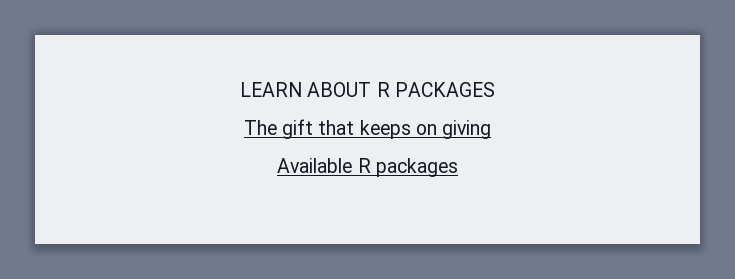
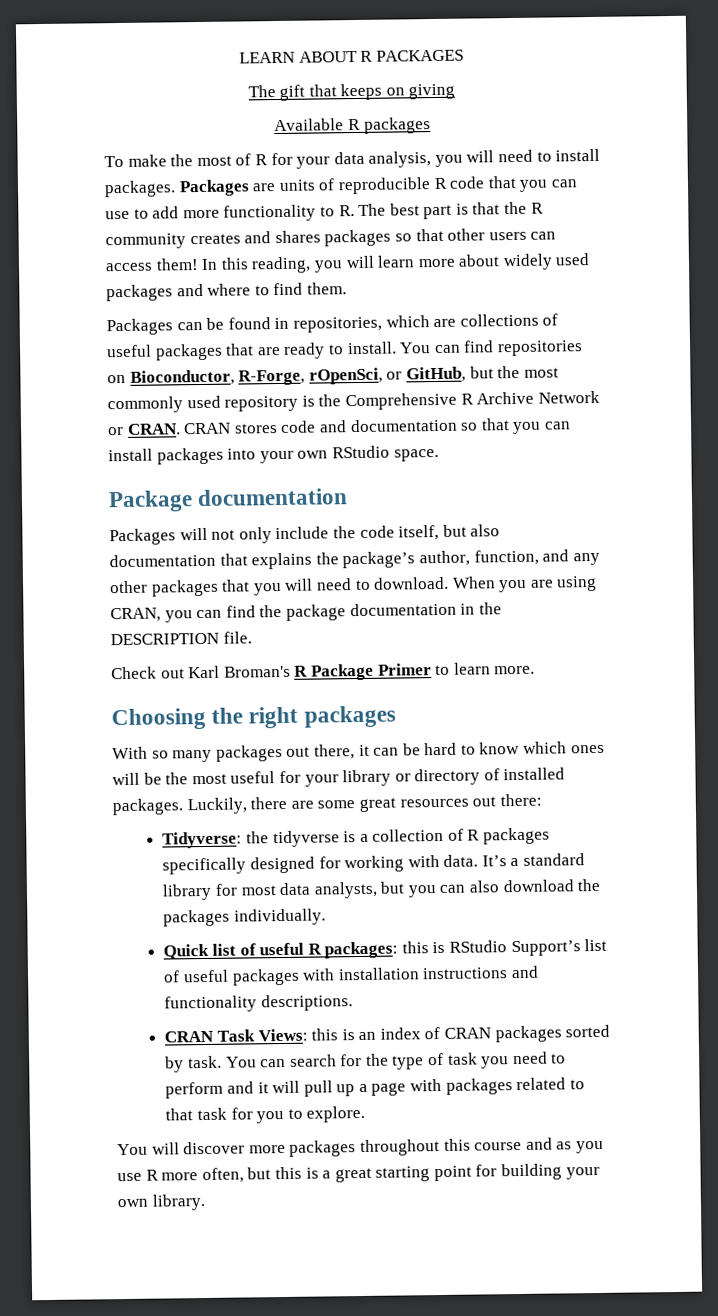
+ To make the most of R for your data analysis, you will need to install packages. Packages are units of reproducible R code that you can use to add more functionality to R. The best part is that the R community creates and shares packages so that other users can access them! In this reading, you will learn more about widely used packages and where to find them.
+ Packages can be found in repositories, which are collections of useful packages that are ready to install. You can find repositories on Bioconductor, R-Forge, rOpenSci, or GitHub, but the most commonly used repository is the Comprehensive R Archive Network or CRAN. CRAN stores code and documentation so that you can install packages into your own RStudio space.
+ Package documentation
+ Packages will not only include the code itself, but also documentation that explains the package’s author, function, and any other packages that you will need to download. When you are using CRAN, you can find the package documentation in the DESCRIPTION file.
+ Check out Karl Broman's R Package Primer to learn more.
+ Choosing the right packages
+ With so many packages out there, it can be hard to know which ones will be the most useful for your library or directory of installed packages. Luckily, there are some great resources out there:
+ Tidyverse: the tidyverse is a collection of R packages specifically designed for working with data. It’s a standard library for most data analysts, but you can also download the packages individually.
+ Quick list of useful R packages: this is RStudio Support’s list of useful packages with installation instructions and functionality descriptions.
+ CRAN Task Views: this is an index of CRAN packages sorted by task. You can search for the type of task you need to perform and it will pull up a page with packages related to that task for you to explore.
+ You will discover more packages throughout this course and as you use R more often, but this is a great starting point for building your own library.

